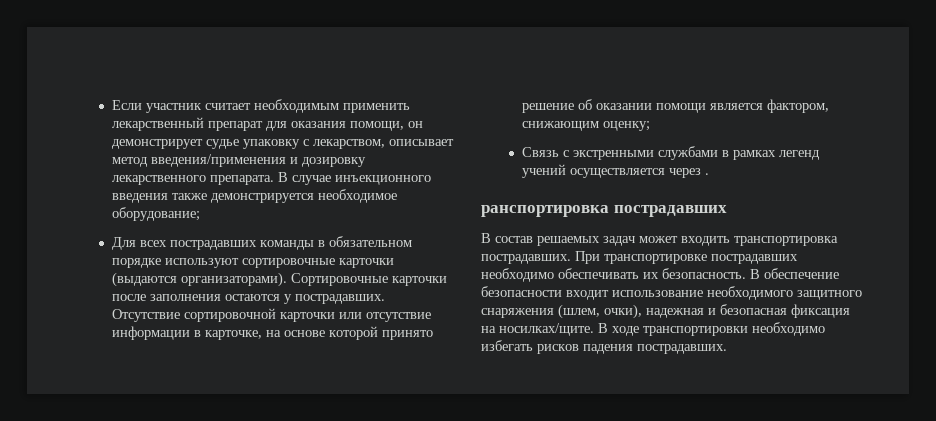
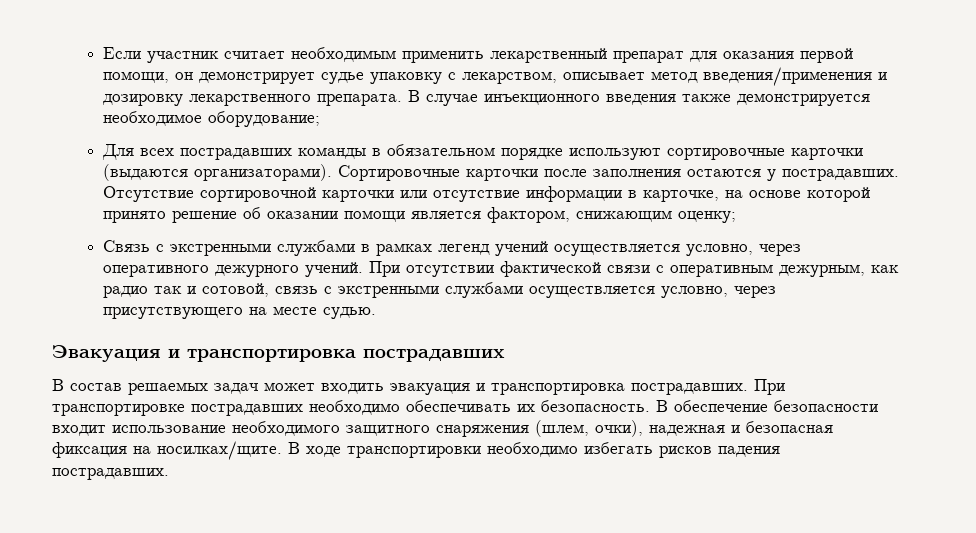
- Если участник считает необходимым применить лекарственный препарат для оказания помощи, он демонстрирует судье упаковку с лекарством, описывает метод введения/применения и дозировку лекарственного препарата.
+ Если участник считает необходимым применить лекарственный препарат для оказания первой помощи, он демонстрирует судье упаковку с лекарством, описывает метод введения/применения и дозировку лекарственного препарата.
- Связь с экстренными службами в рамках легенд учений осуществляется через .
- ранспортировка пострадавших
+ Связь с экстренными службами в рамках легенд учений осуществляется условно, через оперативного дежурного учений. При отсутствии фактической связи с оперативным дежурным, как радио так и сотовой, связь с экстренными службами осуществляется условно, через присутствующего на месте судью.
+ Эвакуация и транспортировка пострадавших
- В состав решаемых задач может входить транспортировка пострадавших.
+ В состав решаемых задач может входить эвакуация и транспортировка пострадавших.

